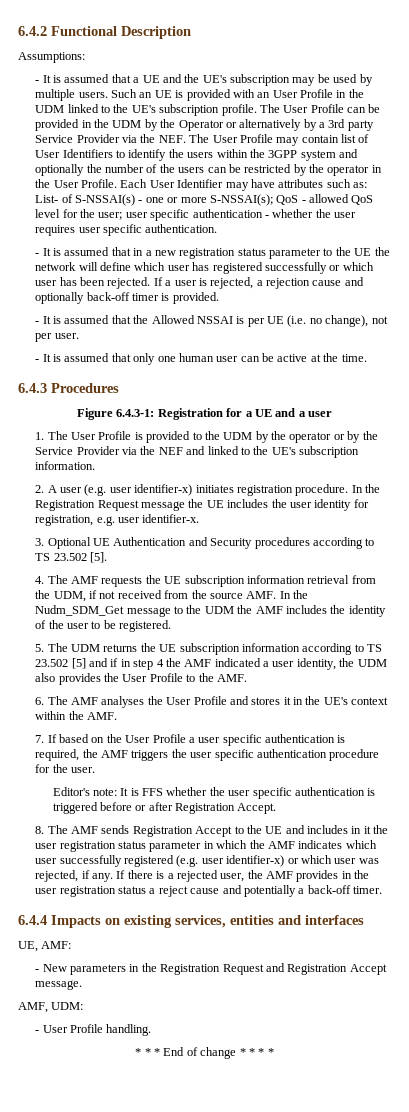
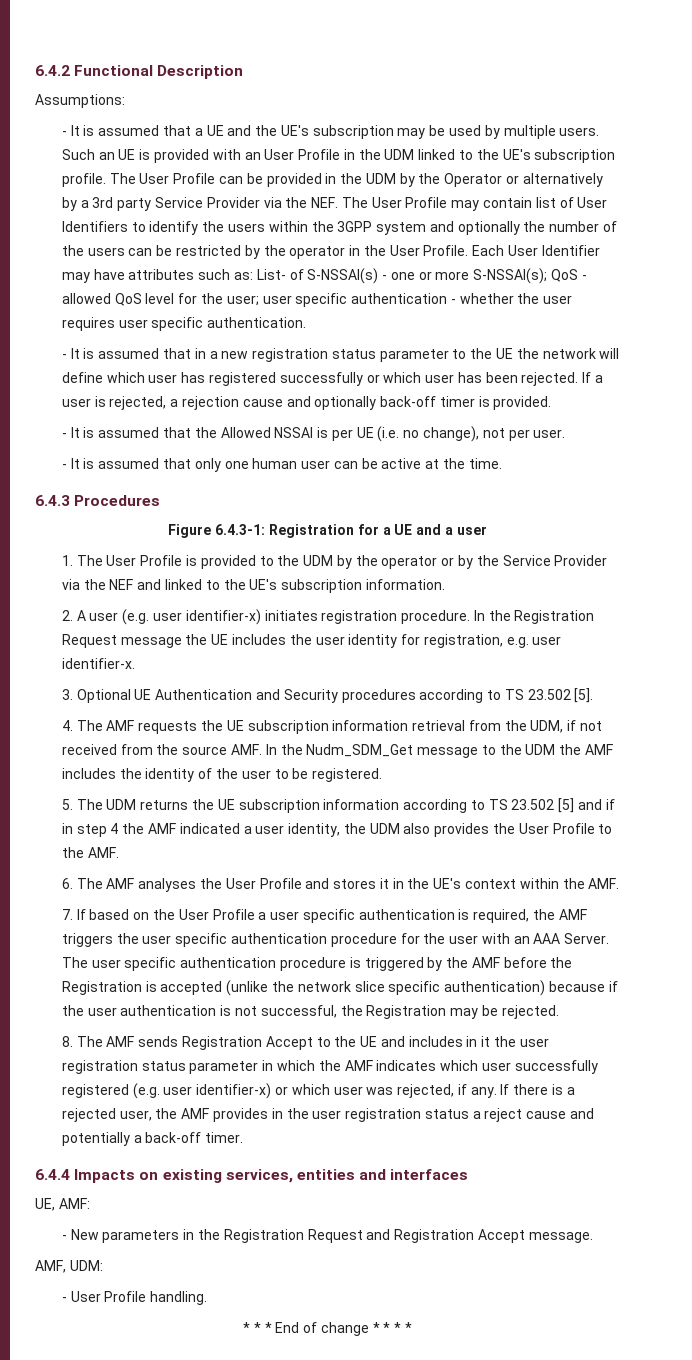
- 7. If based on the User Profile a user specific authentication is required, the AMF triggers the user specific authentication procedure for the user.
- Editor's note: It is FFS whether the user specific authentication is triggered before or after Registration Accept.
+ 7. If based on the User Profile a user specific authentication is required, the AMF triggers the user specific authentication procedure for the user with an AAA Server. The user specific authentication procedure is triggered by the AMF before the Registration is accepted (unlike the network slice specific authentication) because if the user authentication is not successful, the Registration may be rejected.

